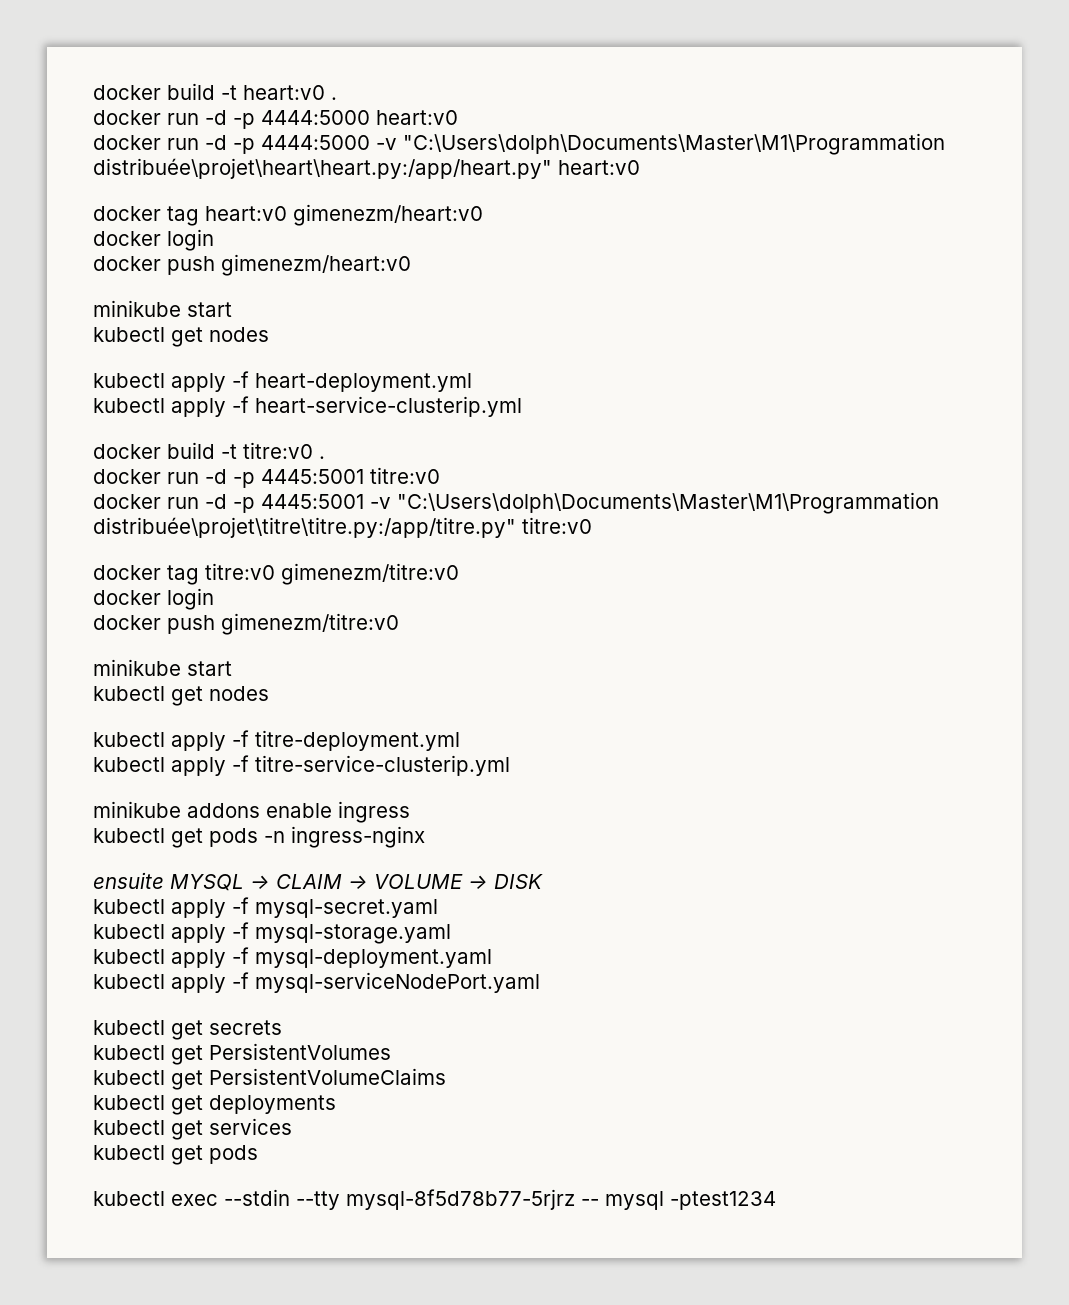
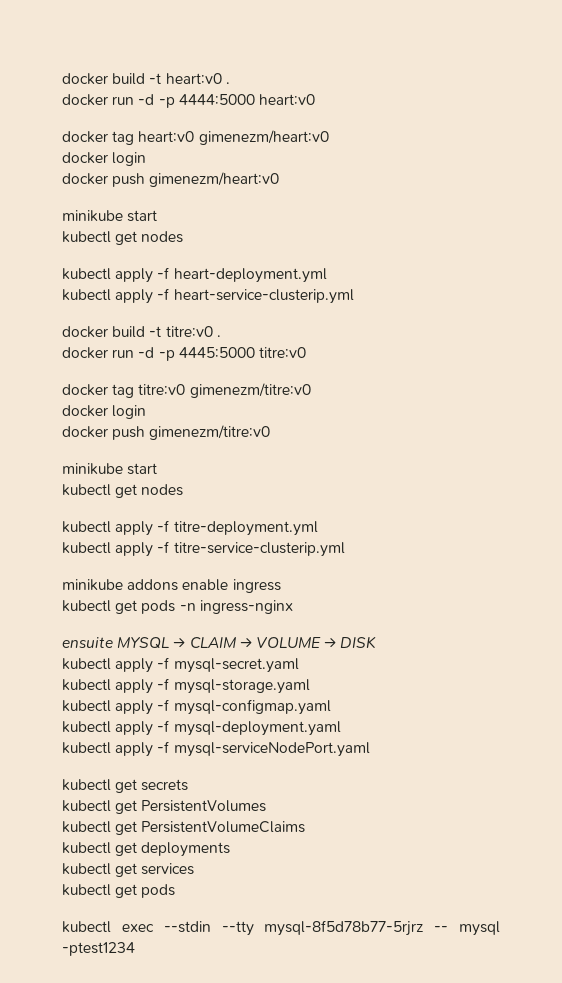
- docker run -d -p 4444:5000 -v "C:\Users\dolph\Documents\Master\M1\Programmation distribuée\projet\heart\heart.py:/app/heart.py" heart:v0
- docker run -d -p 4445:5001 titre:v0
- docker run -d -p 4445:5001 -v "C:\Users\dolph\Documents\Master\M1\Programmation distribuée\projet\titre\titre.py:/app/titre.py" titre:v0
+ docker run -d -p 4445:5000 titre:v0
+ kubectl apply -f mysql-configmap.yaml

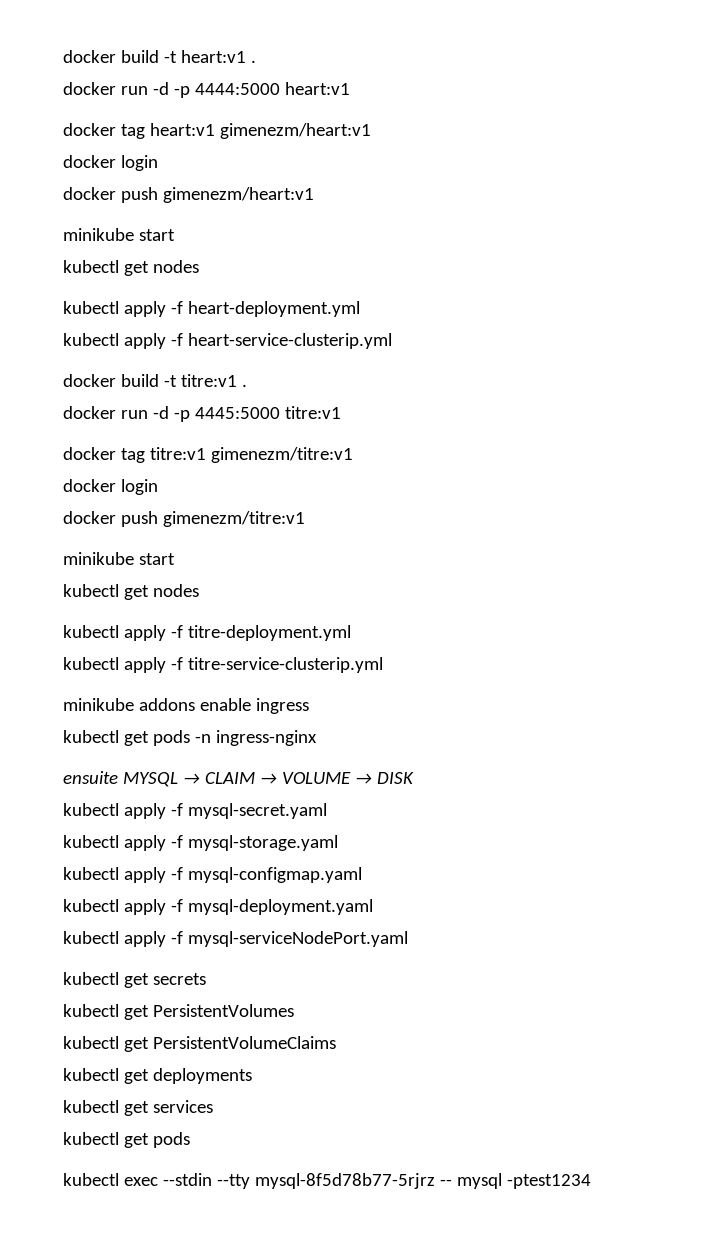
- docker build -t heart:v0 .
+ docker build -t heart:v1 .
- docker run -d -p 4444:5000 heart:v0
- docker tag heart:v0 gimenezm/heart:v0
+ docker run -d -p 4444:5000 heart:v1
+ docker tag heart:v1 gimenezm/heart:v1
  docker login
- docker push gimenezm/heart:v0
+ docker push gimenezm/heart:v1
- docker build -t titre:v0 .
+ docker build -t titre:v1 .
- docker run -d -p 4445:5000 titre:v0
- docker tag titre:v0 gimenezm/titre:v0
+ docker run -d -p 4445:5000 titre:v1
+ docker tag titre:v1 gimenezm/titre:v1
  docker login
- docker push gimenezm/titre:v0
+ docker push gimenezm/titre:v1

